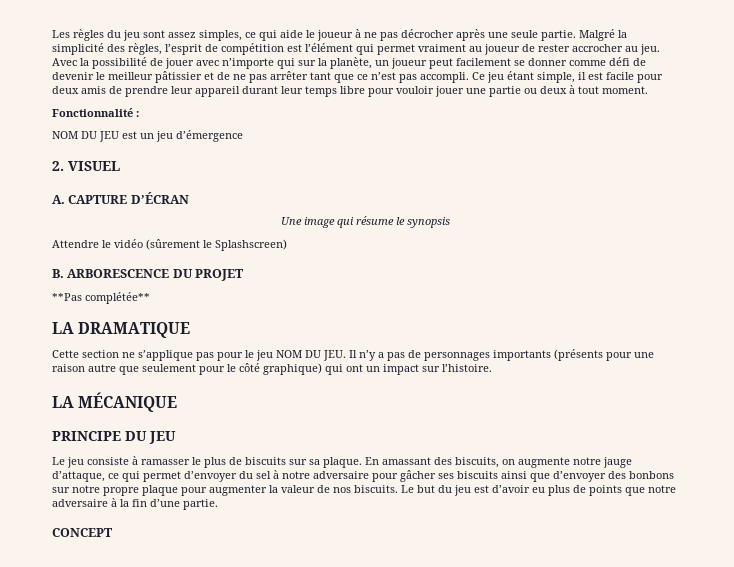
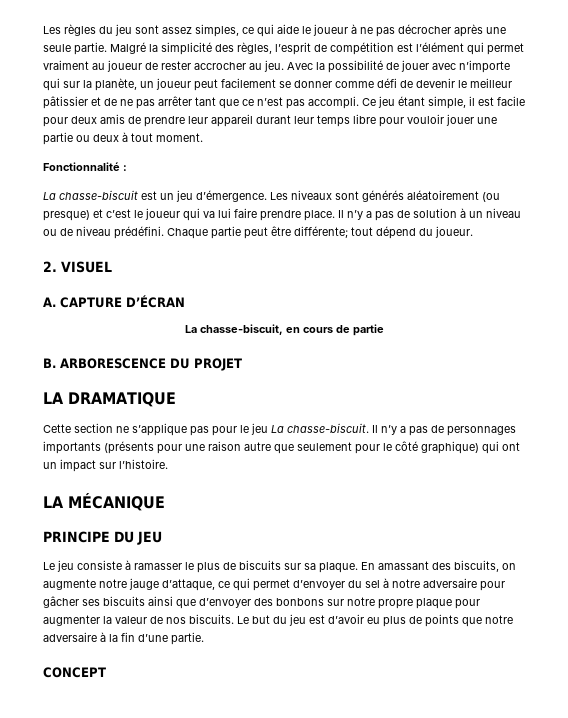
- NOM DU JEU est un jeu d’émergence
+ La chasse-biscuit est un jeu d’émergence. Les niveaux sont générés aléatoirement (ou presque) et c’est le joueur qui va lui faire prendre place. Il n’y a pas de solution à un niveau ou de niveau prédéfini. Chaque partie peut être différente; tout dépend du joueur.
- Une image qui résume le synopsis
- Attendre le vidéo (sûrement le Splashscreen)
+ La chasse-biscuit, en cours de partie
- **Pas complétée**
- Cette section ne s’applique pas pour le jeu NOM DU JEU. Il n’y a pas de personnages importants (présents pour une raison autre que seulement pour le côté graphique) qui ont un impact sur l’histoire.
+ Cette section ne s’applique pas pour le jeu La chasse-biscuit. Il n’y a pas de personnages importants (présents pour une raison autre que seulement pour le côté graphique) qui ont un impact sur l’histoire.

